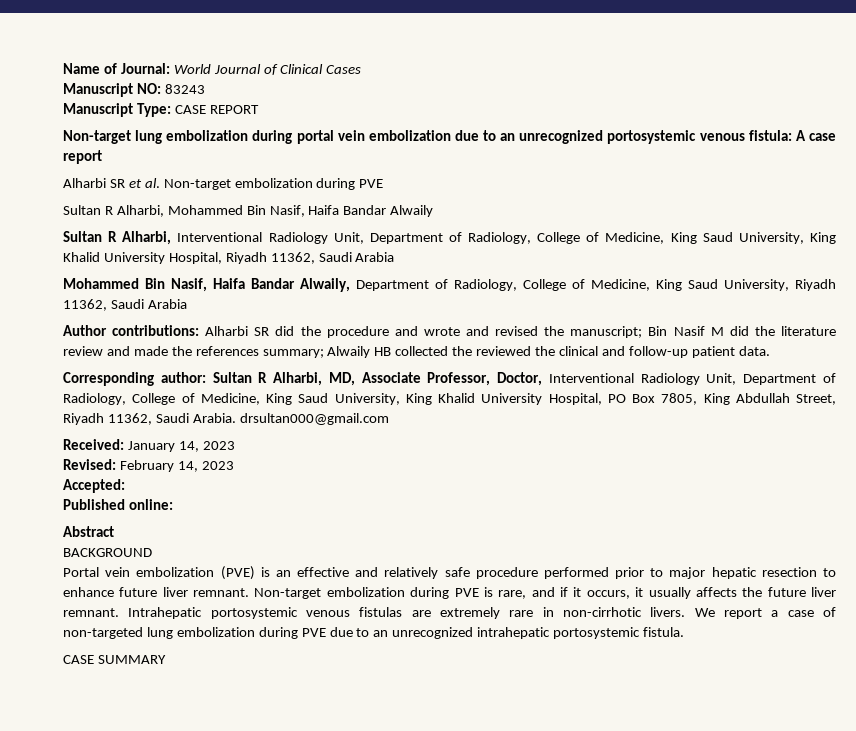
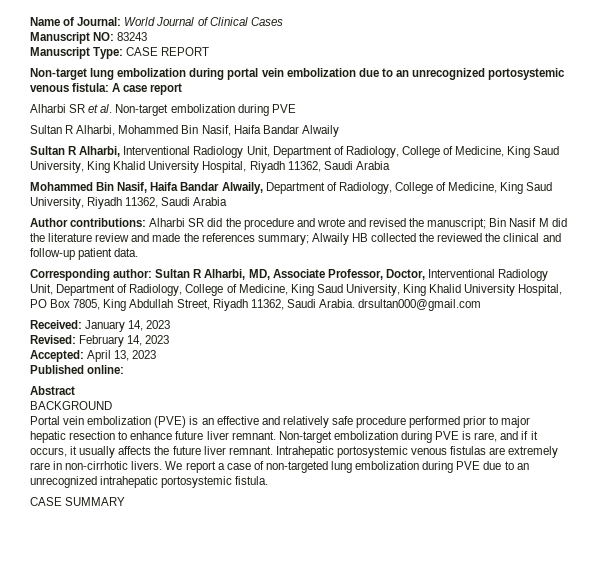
- Accepted:
+ Accepted: April 13, 2023

